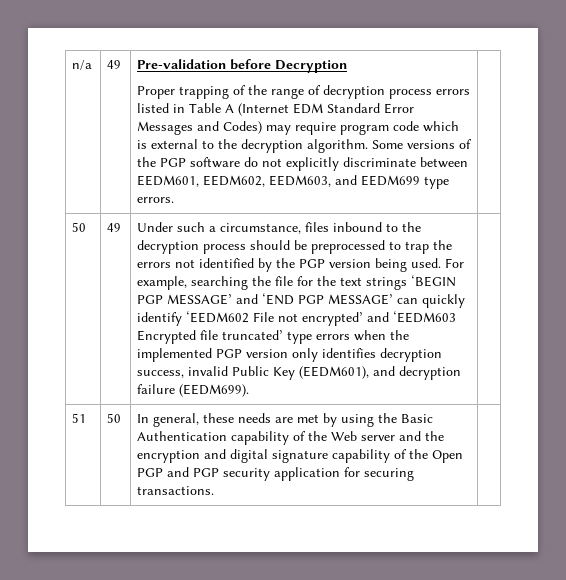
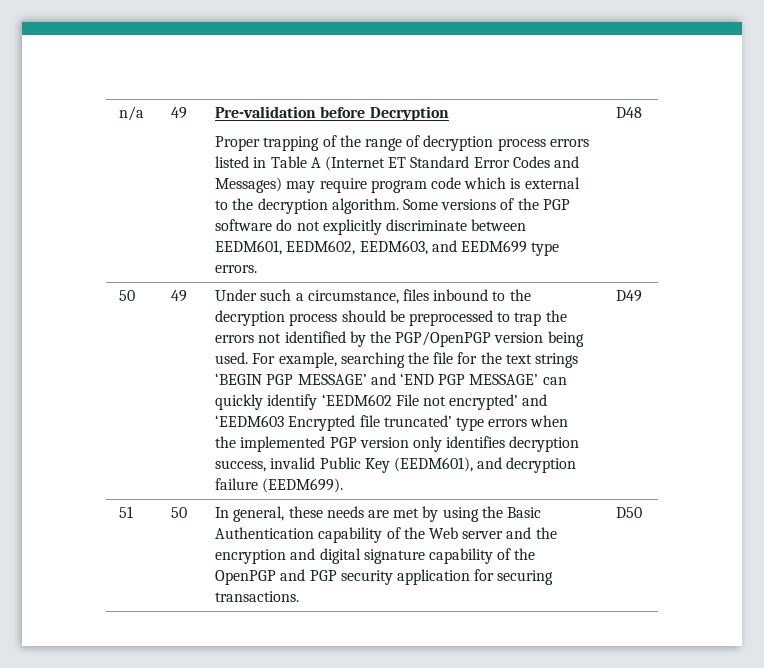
- Proper trapping of the range of decryption process errors listed in Table A (Internet EDM Standard Error Messages and Codes) may require program code which is external to the decryption algorithm.
+ Proper trapping of the range of decryption process errors listed in Table A (Internet ET Standard Error Codes and Messages) may require program code which is external to the decryption algorithm.
+ D48
- Under such a circumstance, files inbound to the decryption process should be preprocessed to trap the errors not identified by the PGP version being used.
+ Under such a circumstance, files inbound to the decryption process should be preprocessed to trap the errors not identified by the PGP/OpenPGP version being used.
+ D49
- 51 | 50 | In general, these needs are met by using the Basic Authentication capability of the Web server and the encryption and digital signature capability of the Open PGP and PGP security application for securing transactions. |
+ 51 | 50 | In general, these needs are met by using the Basic Authentication capability of the Web server and the encryption and digital signature capability of the OpenPGP and PGP security application for securing transactions. | D50

